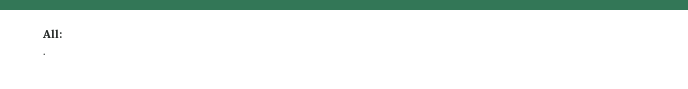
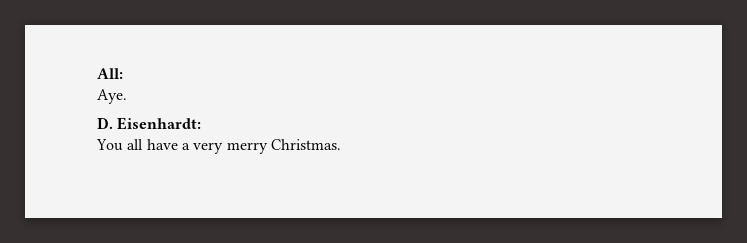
- .
+ Aye.
+ D. Eisenhardt:
+ You all have a very merry Christmas.

